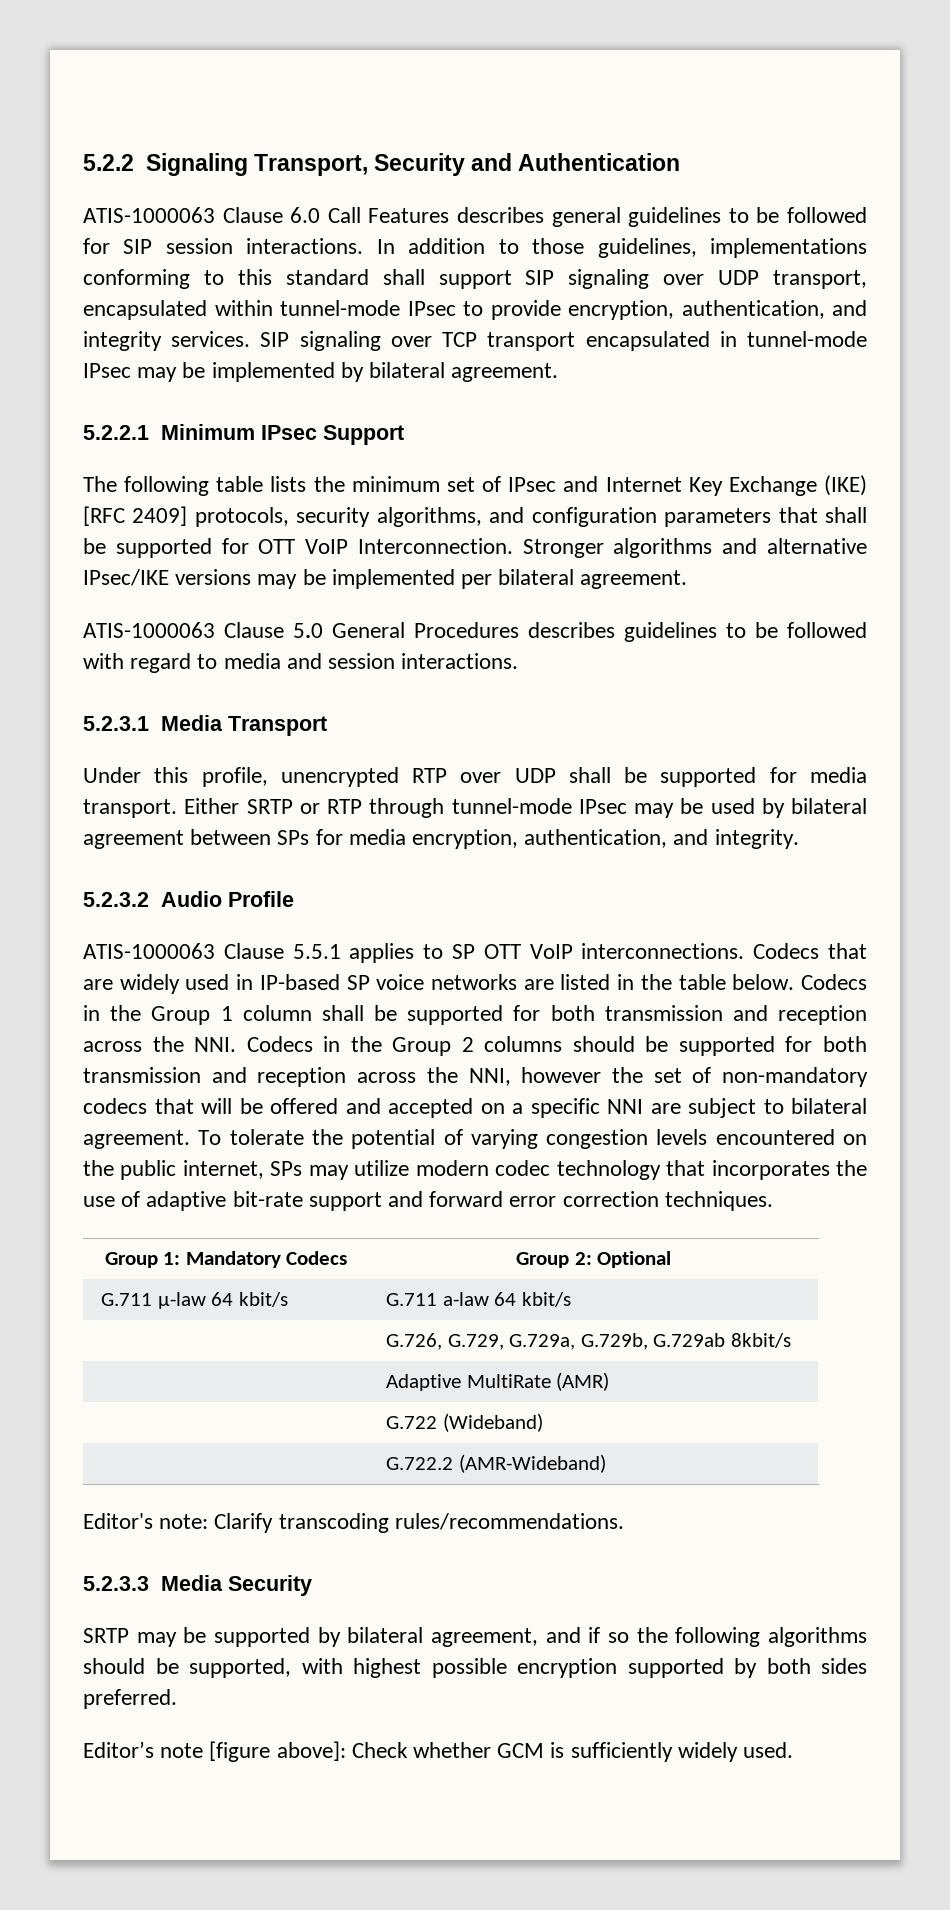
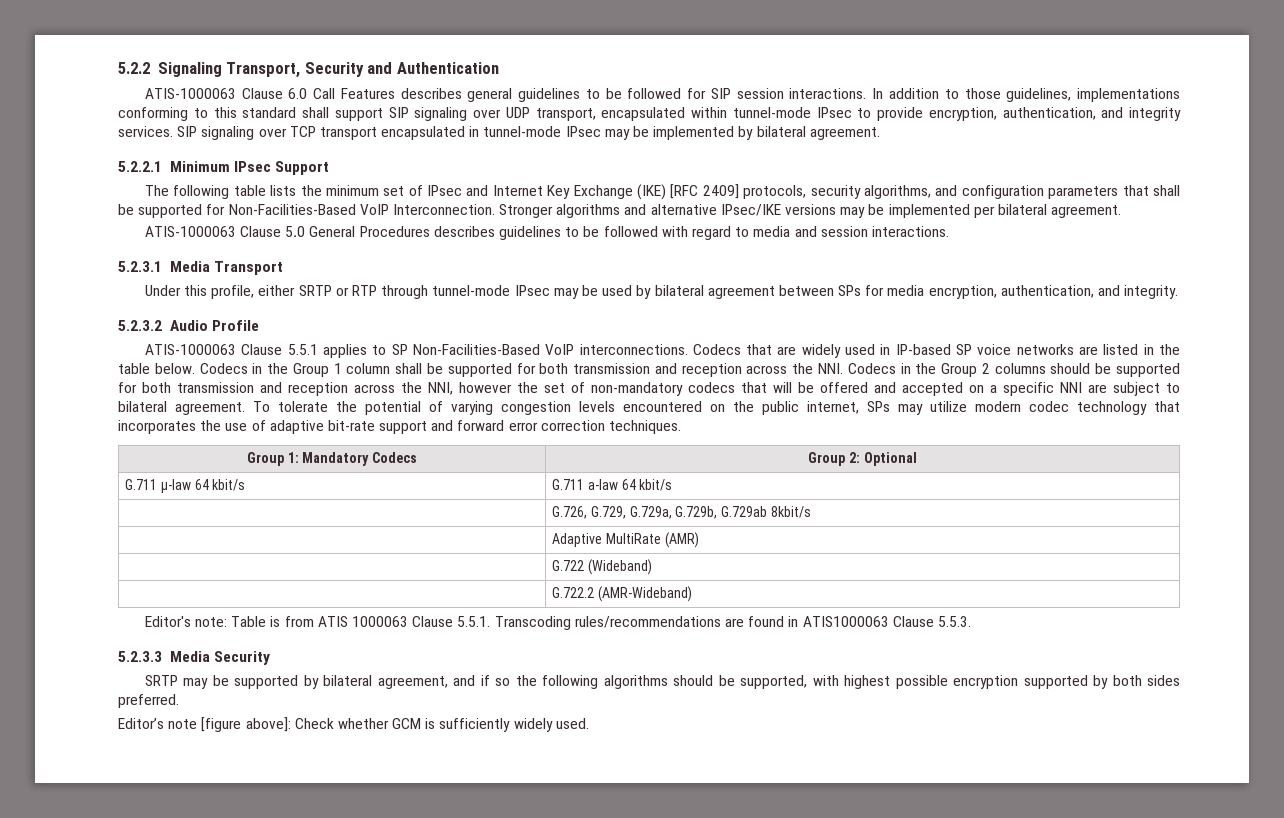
- The following table lists the minimum set of IPsec and Internet Key Exchange (IKE) [RFC 2409] protocols, security algorithms, and configuration parameters that shall be supported for OTT VoIP Interconnection.
+ The following table lists the minimum set of IPsec and Internet Key Exchange (IKE) [RFC 2409] protocols, security algorithms, and configuration parameters that shall be supported for Non-Facilities-Based VoIP Interconnection.
- Under this profile, unencrypted RTP over UDP shall be supported for media transport. Either SRTP or RTP through tunnel-mode IPsec may be used by bilateral agreement between SPs for media encryption, authentication, and integrity.
+ Under this profile, either SRTP or RTP through tunnel-mode IPsec may be used by bilateral agreement between SPs for media encryption, authentication, and integrity.
- ATIS-1000063 Clause 5.5.1 applies to SP OTT VoIP interconnections.
+ ATIS-1000063 Clause 5.5.1 applies to SP Non-Facilities-Based VoIP interconnections.
- Editor's note: Clarify transcoding rules/recommendations.
+ Editor's note: Table is from ATIS 1000063 Clause 5.5.1. Transcoding rules/recommendations are found in ATIS1000063 Clause 5.5.3.

